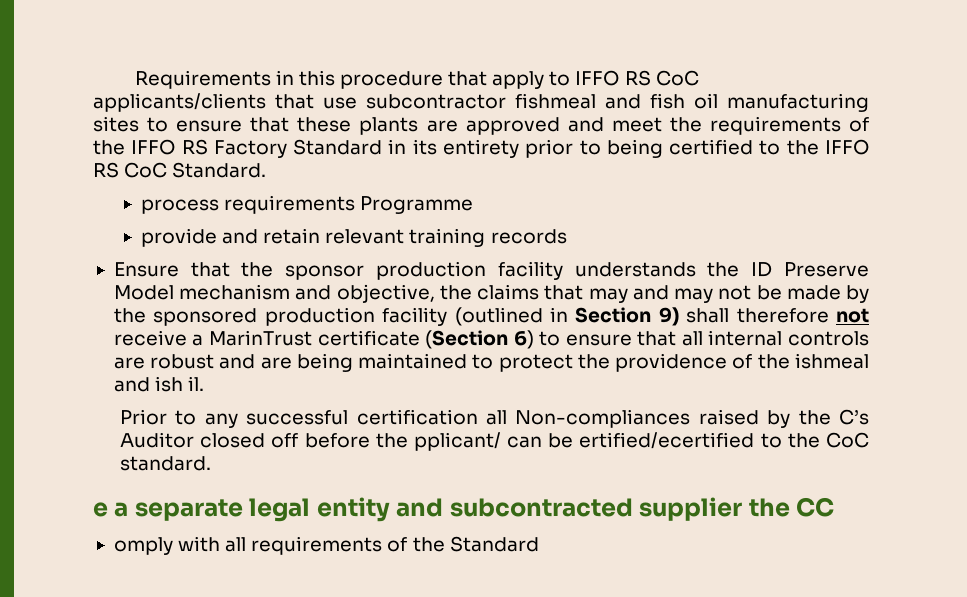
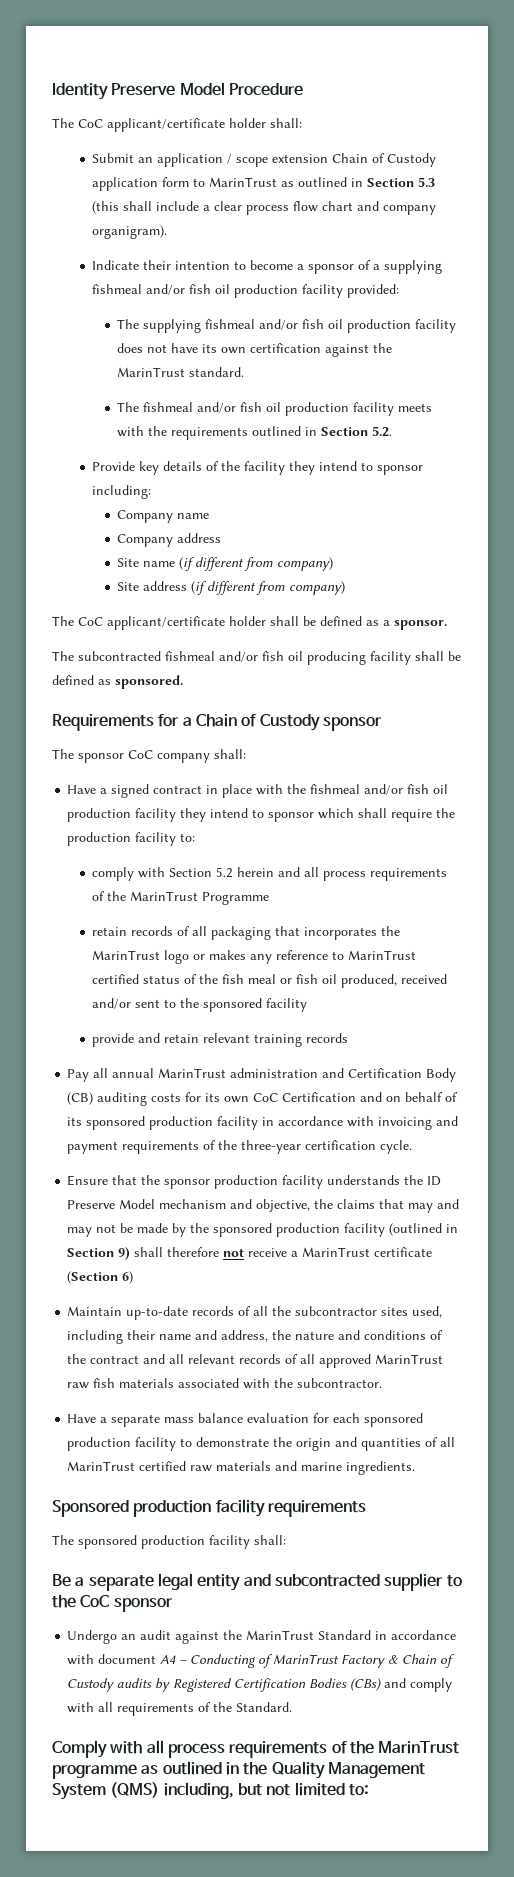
- Requirements in this procedure that apply to IFFO RS CoC applicants/clients that use subcontractor fishmeal and fish oil manufacturing sites to ensure that these plants are approved and meet the requirements of the IFFO RS Factory Standard in its entirety prior to being certified to the IFFO RS CoC Standard.
- process requirements Programme
+ Identity Preserve Model Procedure
+ The CoC applicant/certificate holder shall:
+ Submit an application / scope extension Chain of Custody application form to MarinTrust as outlined in Section 5.3 (this shall include a clear process flow chart and company organigram).
+ Indicate their intention to become a sponsor of a supplying fishmeal and/or fish oil production facility provided:
+ The supplying fishmeal and/or fish oil production facility does not have its own certification against the MarinTrust standard.
+ The fishmeal and/or fish oil production facility meets with the requirements outlined in Section 5.2.
+ Provide key details of the facility they intend to sponsor including:
+ Company name
+ Company address
+ Site name (if different from company)
+ Site address (if different from company)
+ The CoC applicant/certificate holder shall be defined as a sponsor.
+ The subcontracted fishmeal and/or fish oil producing facility shall be defined as sponsored.
+ Requirements for a Chain of Custody sponsor
+ The sponsor CoC company shall:
+ Have a signed contract in place with the fishmeal and/or fish oil production facility they intend to sponsor which shall require the production facility to:
+ comply with Section 5.2 herein and all process requirements of the MarinTrust Programme
+ retain records of all packaging that incorporates the MarinTrust logo or makes any reference to MarinTrust certified status of the fish meal or fish oil produced, received and/or sent to the sponsored facility
+ Pay all annual MarinTrust administration and Certification Body (CB) auditing costs for its own CoC Certification and on behalf of its sponsored production facility in accordance with invoicing and payment requirements of the three-year certification cycle.
- Ensure that the sponsor production facility understands the ID Preserve Model mechanism and objective, the claims that may and may not be made by the sponsored production facility (outlined in Section 9) shall therefore not receive a MarinTrust certificate (Section 6) to ensure that all internal controls are robust and are being maintained to protect the providence of the ishmeal and ish il.
- Prior to any successful certification all Non-compliances raised by the C’s Auditor closed off before the pplicant/ can be ertified/ecertified to the CoC standard.
- e a separate legal entity and subcontracted supplier the CC
- omply with all requirements of the Standard
+ Ensure that the sponsor production facility understands the ID Preserve Model mechanism and objective, the claims that may and may not be made by the sponsored production facility (outlined in Section 9) shall therefore not receive a MarinTrust certificate (Section 6)
+ Maintain up-to-date records of all the subcontractor sites used, including their name and address, the nature and conditions of the contract and all relevant records of all approved MarinTrust raw fish materials associated with the subcontractor.
+ Have a separate mass balance evaluation for each sponsored production facility to demonstrate the origin and quantities of all MarinTrust certified raw materials and marine ingredients.
+ Sponsored production facility requirements
+ The sponsored production facility shall:
+ Be a separate legal entity and subcontracted supplier to the CoC sponsor
+ Undergo an audit against the MarinTrust Standard in accordance with document A4 – Conducting of MarinTrust Factory & Chain of Custody audits by Registered Certification Bodies (CBs) and comply with all requirements of the Standard.
+ Comply with all process requirements of the MarinTrust programme as outlined in the Quality Management System (QMS) including, but not limited to:

